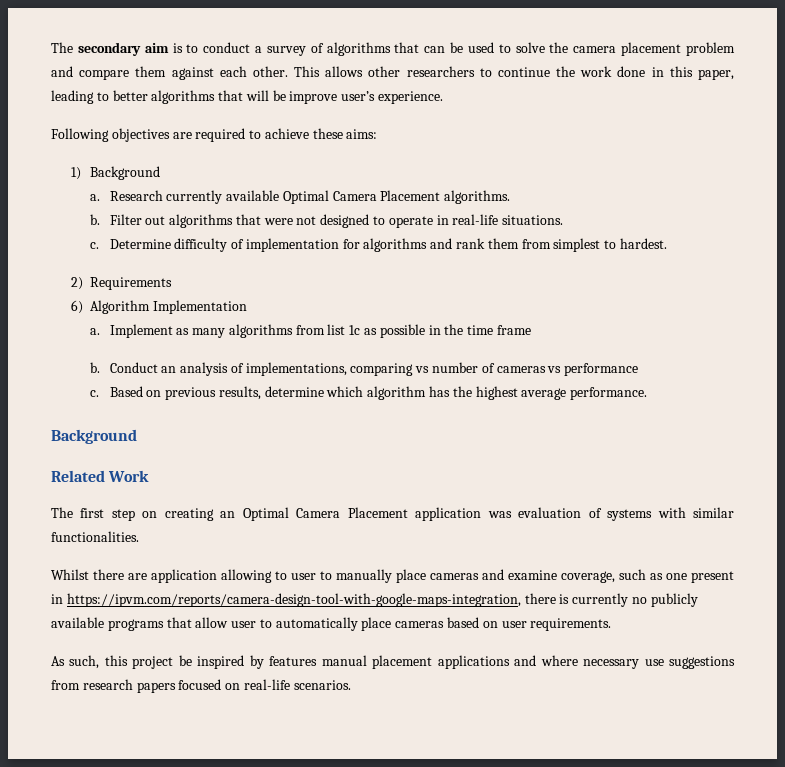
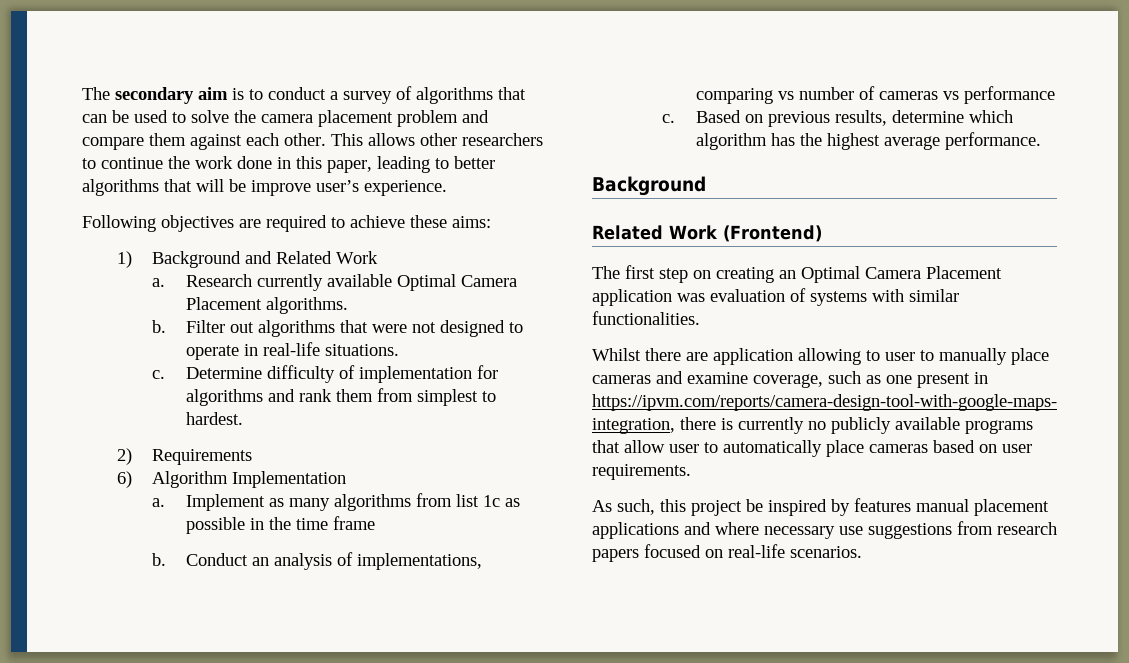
- 1) Background
+ 1) Background and Related Work
- Related Work
+ Related Work (Frontend)

